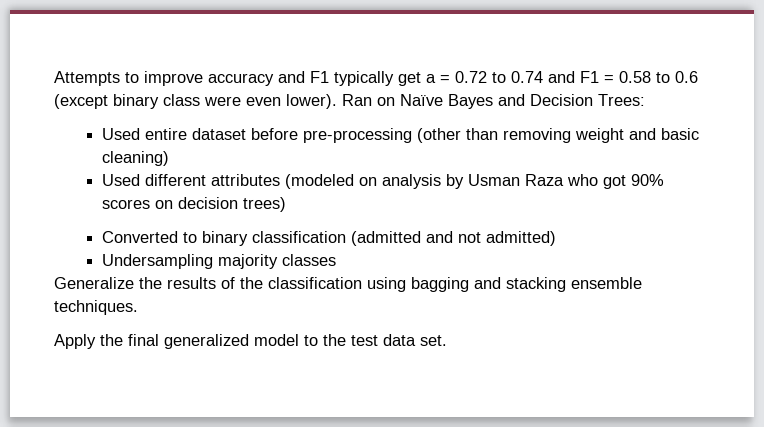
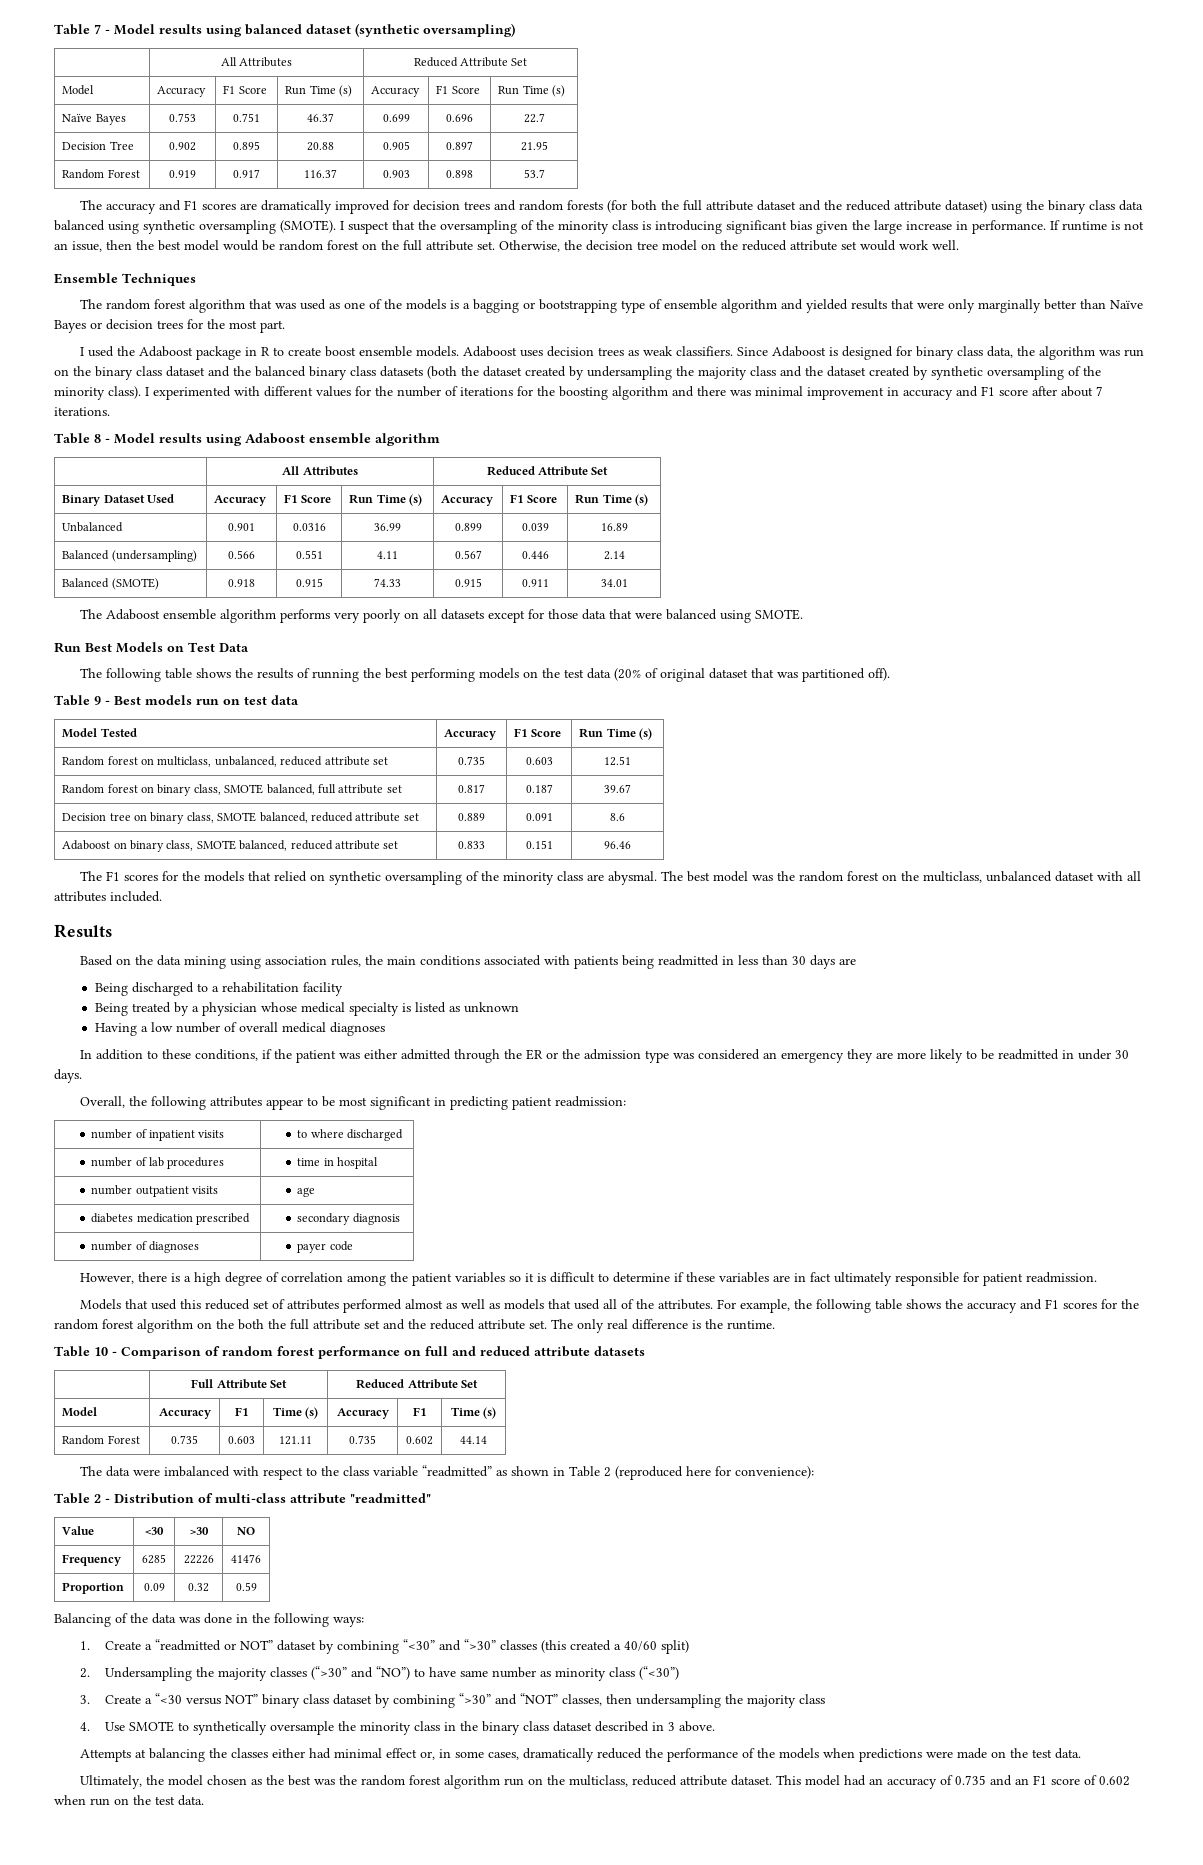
- Attempts to improve accuracy and F1 typically get a = 0.72 to 0.74 and F1 = 0.58 to 0.6 (except binary class were even lower). Ran on Naïve Bayes and Decision Trees:
- Used entire dataset before pre-processing (other than removing weight and basic cleaning)
- Used different attributes (modeled on analysis by Usman Raza who got 90% scores on decision trees)
- Converted to binary classification (admitted and not admitted)
- Undersampling majority classes
- Generalize the results of the classification using bagging and stacking ensemble techniques.
- Apply the final generalized model to the test data set.
+ Table 7 - Model results using balanced dataset (synthetic oversampling)
+ | All Attributes | Reduced Attribute Set
+ Model | Accuracy | F1 Score | Run Time (s) | Accuracy | F1 Score | Run Time (s)
+ Naïve Bayes | 0.753 | 0.751 | 46.37 | 0.699 | 0.696 | 22.7
+ Decision Tree | 0.902 | 0.895 | 20.88 | 0.905 | 0.897 | 21.95
+ Random Forest | 0.919 | 0.917 | 116.37 | 0.903 | 0.898 | 53.7
+ The accuracy and F1 scores are dramatically improved for decision trees and random forests (for both the full attribute dataset and the reduced attribute dataset) using the binary class data balanced using synthetic oversampling (SMOTE). I suspect that the oversampling of the minority class is introducing significant bias given the large increase in performance. If runtime is not an issue, then the best model would be random forest on the full attribute set. Otherwise, the decision tree model on the reduced attribute set would work well.
+ Ensemble Techniques
+ The random forest algorithm that was used as one of the models is a bagging or bootstrapping type of ensemble algorithm and yielded results that were only marginally better than Naïve Bayes or decision trees for the most part.
+ I used the Adaboost package in R to create boost ensemble models. Adaboost uses decision trees as weak classifiers. Since Adaboost is designed for binary class data, the algorithm was run on the binary class dataset and the balanced binary class datasets (both the dataset created by undersampling the majority class and the dataset created by synthetic oversampling of the minority class). I experimented with different values for the number of iterations for the boosting algorithm and there was minimal improvement in accuracy and F1 score after about 7 iterations.
+ Table 8 - Model results using Adaboost ensemble algorithm
+ | All Attributes | Reduced Attribute Set
+ Binary Dataset Used | Accuracy | F1 Score | Run Time (s) | Accuracy | F1 Score | Run Time (s)
+ Unbalanced | 0.901 | 0.0316 | 36.99 | 0.899 | 0.039 | 16.89
+ Balanced (undersampling) | 0.566 | 0.551 | 4.11 | 0.567 | 0.446 | 2.14
+ Balanced (SMOTE) | 0.918 | 0.915 | 74.33 | 0.915 | 0.911 | 34.01
+ The Adaboost ensemble algorithm performs very poorly on all datasets except for those data that were balanced using SMOTE.
+ Run Best Models on Test Data
+ The following table shows the results of running the best performing models on the test data (20% of original dataset that was partitioned off).
+ Table 9 - Best models run on test data
+ Model Tested | Accuracy | F1 Score | Run Time (s)
+ Random forest on multiclass, unbalanced, reduced attribute set | 0.735 | 0.603 | 12.51
+ Random forest on binary class, SMOTE balanced, full attribute set | 0.817 | 0.187 | 39.67
+ Decision tree on binary class, SMOTE balanced, reduced attribute set | 0.889 | 0.091 | 8.6
+ Adaboost on binary class, SMOTE balanced, reduced attribute set | 0.833 | 0.151 | 96.46
+ The F1 scores for the models that relied on synthetic oversampling of the minority class are abysmal. The best model was the random forest on the multiclass, unbalanced dataset with all attributes included.
+ Results
+ Based on the data mining using association rules, the main conditions associated with patients being readmitted in less than 30 days are
+ Being discharged to a rehabilitation facility
+ Being treated by a physician whose medical specialty is listed as unknown
+ Having a low number of overall medical diagnoses
+ In addition to these conditions, if the patient was either admitted through the ER or the admission type was considered an emergency they are more likely to be readmitted in under 30 days.
+ Overall, the following attributes appear to be most significant in predicting patient readmission:
+ number of inpatient visits | to where discharged
+ number of lab procedures | time in hospital
+ number outpatient visits | age
+ diabetes medication prescribed | secondary diagnosis
+ number of diagnoses | payer code
+ However, there is a high degree of correlation among the patient variables so it is difficult to determine if these variables are in fact ultimately responsible for patient readmission.
+ Models that used this reduced set of attributes performed almost as well as models that used all of the attributes. For example, the following table shows the accuracy and F1 scores for the random forest algorithm on the both the full attribute set and the reduced attribute set. The only real difference is the runtime.
+ Table 10 - Comparison of random forest performance on full and reduced attribute datasets
+ | Full Attribute Set | Reduced Attribute Set
+ Model | Accuracy | F1 | Time (s) | Accuracy | F1 | Time (s)
+ Random Forest | 0.735 | 0.603 | 121.11 | 0.735 | 0.602 | 44.14
+ The data were imbalanced with respect to the class variable “readmitted” as shown in Table 2 (reproduced here for convenience):
+ Table 2 - Distribution of multi-class attribute "readmitted"
+ Value | <30 | >30 | NO
+ Frequency | 6285 | 22226 | 41476
+ Proportion | 0.09 | 0.32 | 0.59
+ Balancing of the data was done in the following ways:
+ 1. Create a “readmitted or NOT” dataset by combining “<30” and “>30” classes (this created a 40/60 split)
+ 2. Undersampling the majority classes (“>30” and “NO”) to have same number as minority class (“<30”)
+ 3. Create a “<30 versus NOT” binary class dataset by combining “>30” and “NOT” classes, then undersampling the majority class
+ 4. Use SMOTE to synthetically oversample the minority class in the binary class dataset described in 3 above.
+ Attempts at balancing the classes either had minimal effect or, in some cases, dramatically reduced the performance of the models when predictions were made on the test data.
+ Ultimately, the model chosen as the best was the random forest algorithm run on the multiclass, reduced attribute dataset. This model had an accuracy of 0.735 and an F1 score of 0.602 when run on the test data.

